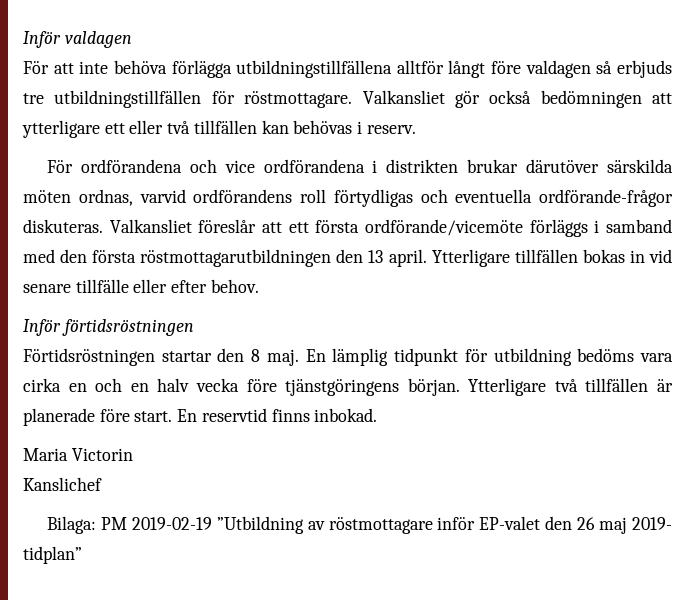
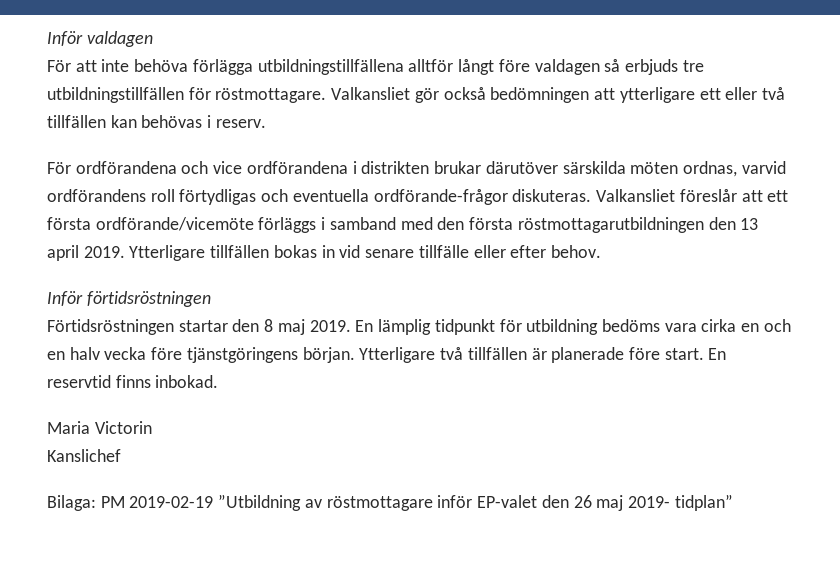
- Valkansliet föreslår att ett första ordförande/vicemöte förläggs i samband med den första röstmottagarutbildningen den 13 april.
+ Valkansliet föreslår att ett första ordförande/vicemöte förläggs i samband med den första röstmottagarutbildningen den 13 april 2019.
- Förtidsröstningen startar den 8 maj.
+ Förtidsröstningen startar den 8 maj 2019.

